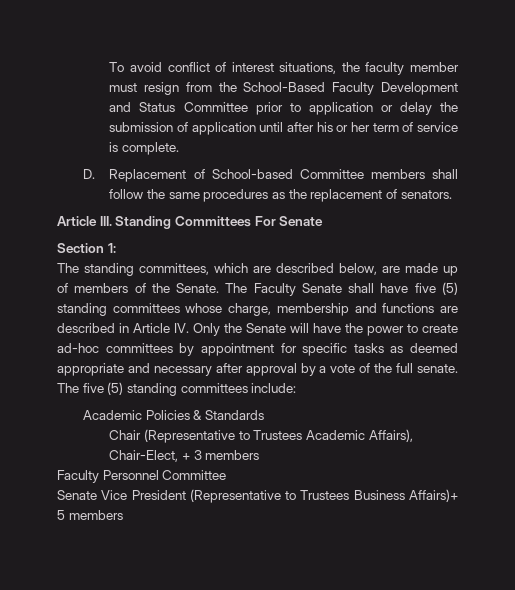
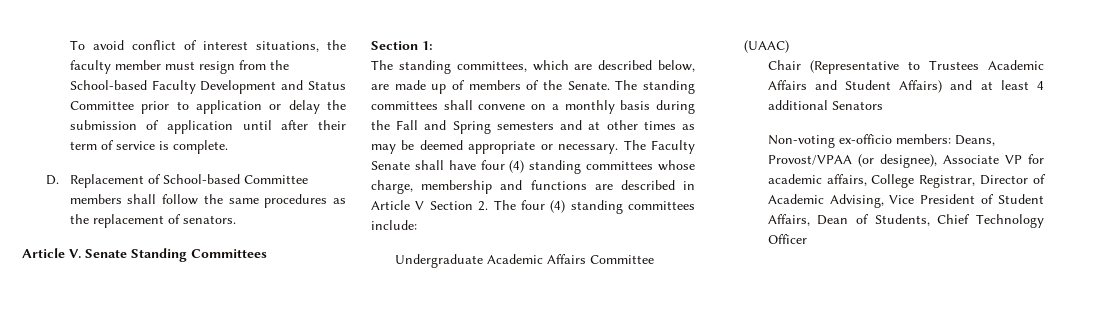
- To avoid conflict of interest situations, the faculty member must resign from the School-Based Faculty Development and Status Committee prior to application or delay the submission of application until after his or her term of service is complete.
+ To avoid conflict of interest situations, the faculty member must resign from the School-based Faculty Development and Status Committee prior to application or delay the submission of application until after their term of service is complete.
- Article III. Standing Committees For Senate
+ Article V. Senate Standing Committees
- The Faculty Senate shall have five (5) standing committees whose charge, membership and functions are described in Article IV. Only the Senate will have the power to create ad-hoc committees by appointment for specific tasks as deemed appropriate and necessary after approval by a vote of the full senate. The five (5) standing committees include:
- Academic Policies & Standards
+ The standing committees shall convene on a monthly basis during the Fall and Spring semesters and at other times as may be deemed appropriate or necessary. The Faculty Senate shall have four (4) standing committees whose charge, membership and functions are described in Article V Section 2. The four (4) standing committees include:
+ Undergraduate Academic Affairs Committee (UAAC)
- Chair (Representative to Trustees Academic Affairs), Chair-Elect, + 3 members
- Faculty Personnel Committee
- Senate Vice President (Representative to Trustees Business Affairs)+ 5 members
+ Chair (Representative to Trustees Academic Affairs and Student Affairs) and at least 4 additional Senators
+ Non-voting ex-officio members: Deans, Provost/VPAA (or designee), Associate VP for academic affairs, College Registrar, Director of Academic Advising, Vice President of Student Affairs, Dean of Students, Chief Technology Officer

